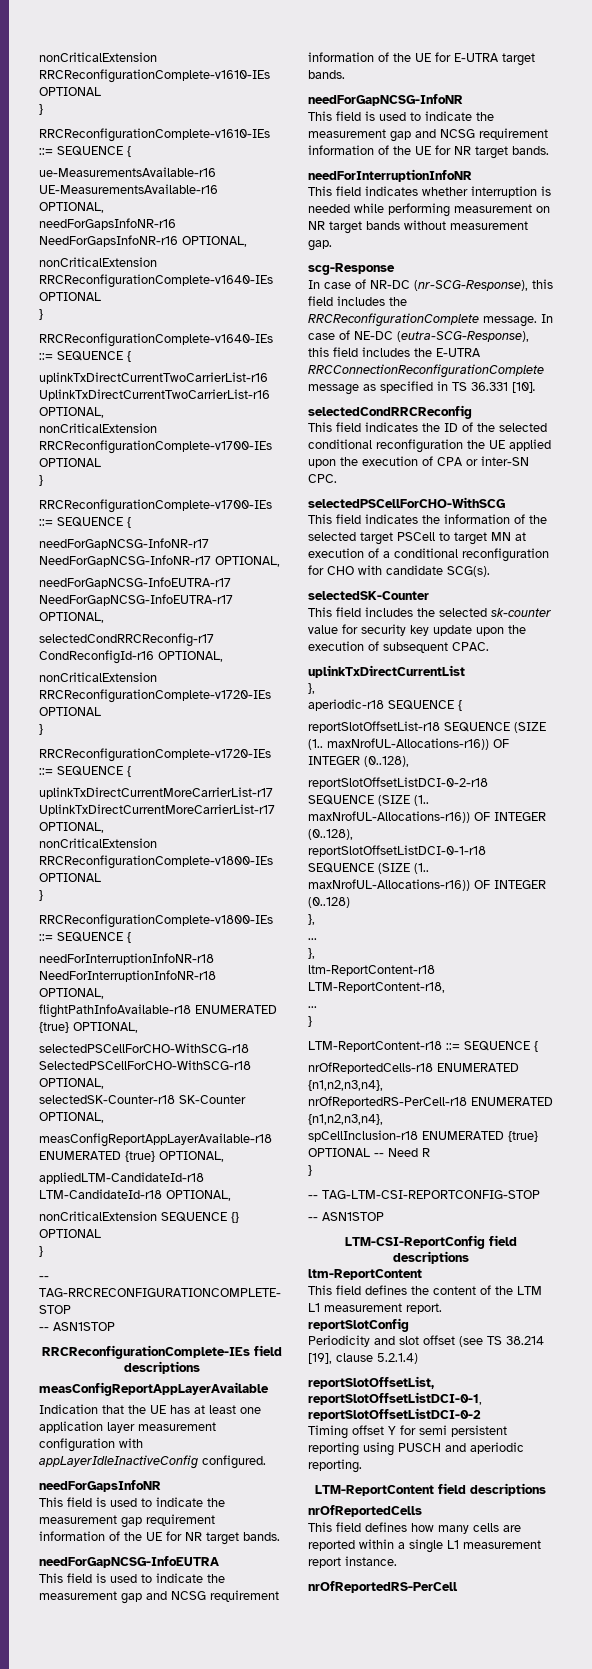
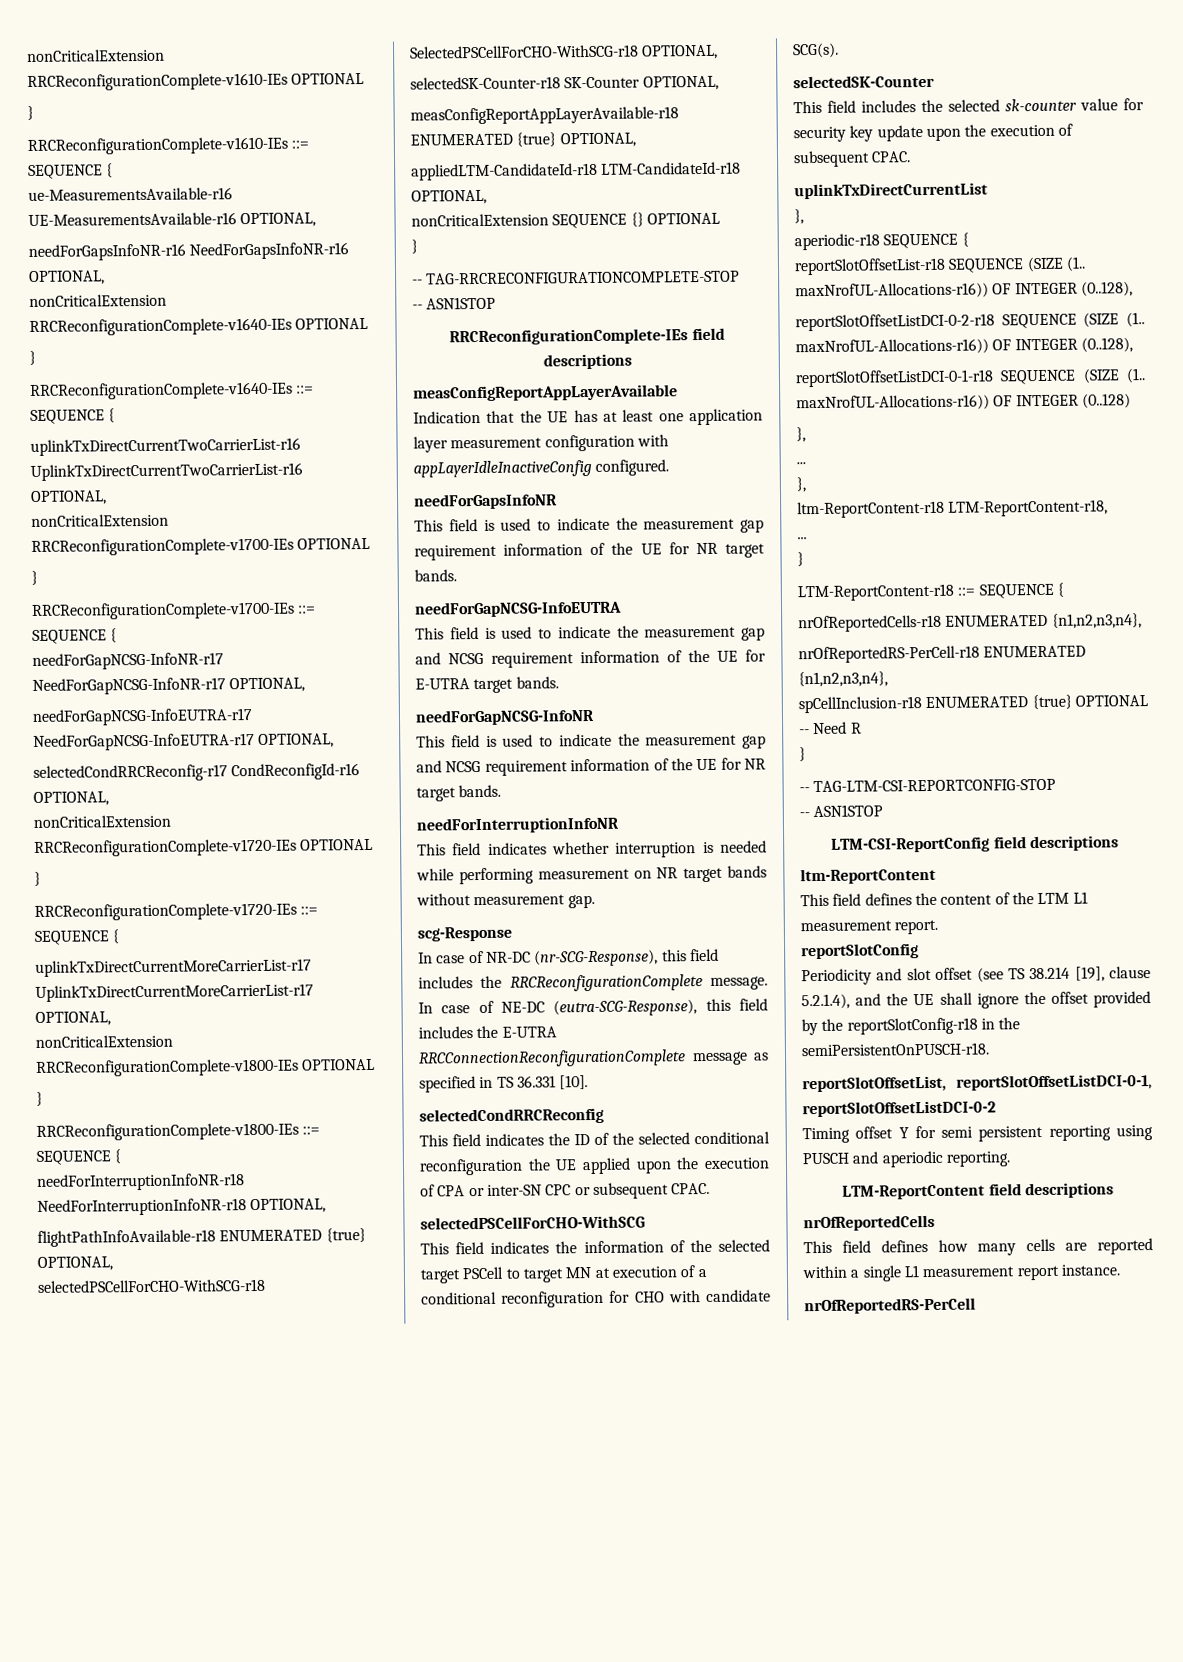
- This field indicates the ID of the selected conditional reconfiguration the UE applied upon the execution of CPA or inter-SN CPC.
+ This field indicates the ID of the selected conditional reconfiguration the UE applied upon the execution of CPA or inter-SN CPC or subsequent CPAC.
- Periodicity and slot offset (see TS 38.214 [19], clause 5.2.1.4)
+ Periodicity and slot offset (see TS 38.214 [19], clause 5.2.1.4), and the UE shall ignore the offset provided by the reportSlotConfig-r18 in the semiPersistentOnPUSCH-r18.

